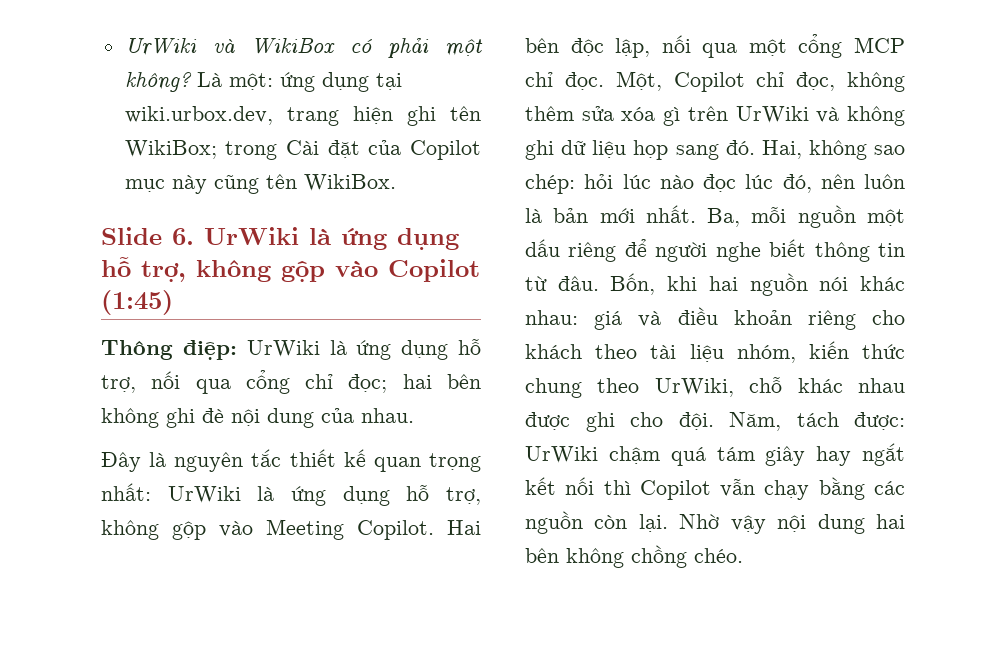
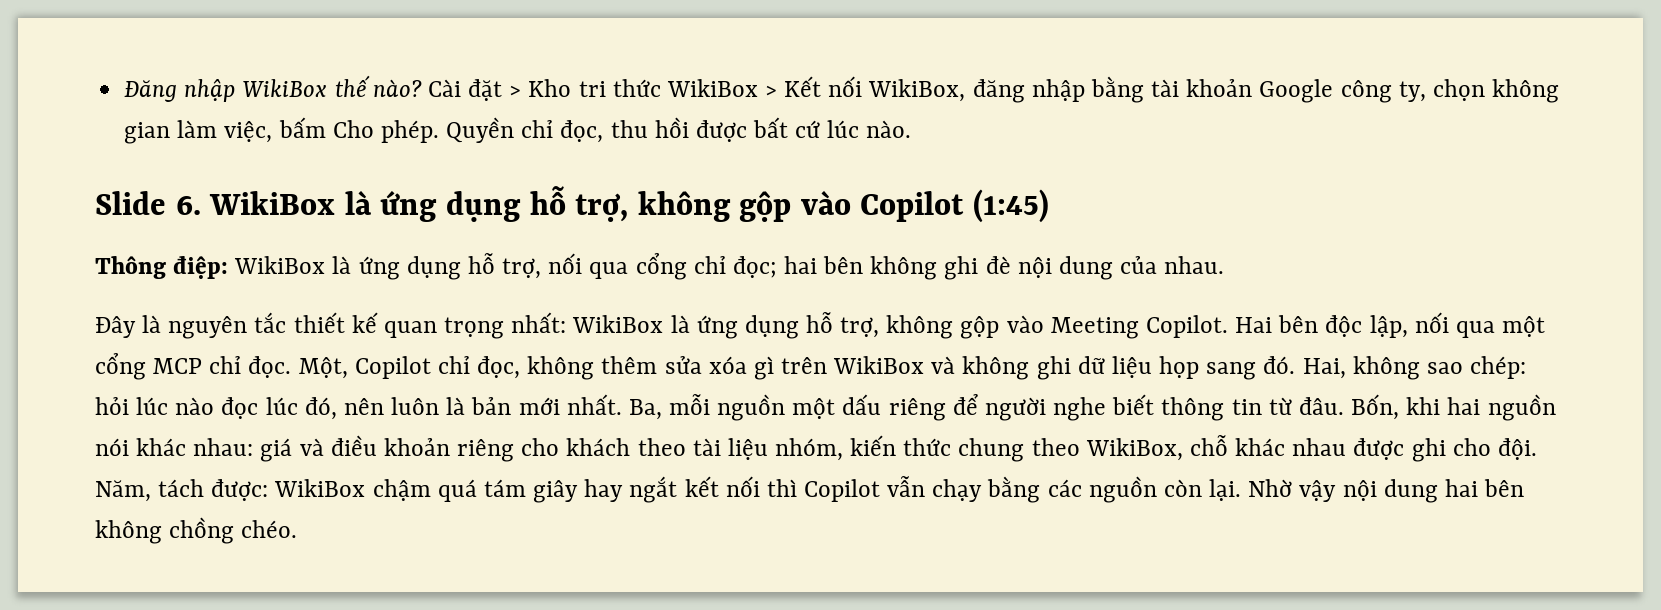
- UrWiki và WikiBox có phải một không? Là một: ứng dụng tại wiki.urbox.dev, trang hiện ghi tên WikiBox; trong Cài đặt của Copilot mục này cũng tên WikiBox.
+ Đăng nhập WikiBox thế nào? Cài đặt > Kho tri thức WikiBox > Kết nối WikiBox, đăng nhập bằng tài khoản Google công ty, chọn không gian làm việc, bấm Cho phép. Quyền chỉ đọc, thu hồi được bất cứ lúc nào.
- Slide 6. UrWiki là ứng dụng hỗ trợ, không gộp vào Copilot (1:45)
+ Slide 6. WikiBox là ứng dụng hỗ trợ, không gộp vào Copilot (1:45)
- Thông điệp: UrWiki là ứng dụng hỗ trợ, nối qua cổng chỉ đọc; hai bên không ghi đè nội dung của nhau.
+ Thông điệp: WikiBox là ứng dụng hỗ trợ, nối qua cổng chỉ đọc; hai bên không ghi đè nội dung của nhau.
- Đây là nguyên tắc thiết kế quan trọng nhất: UrWiki là ứng dụng hỗ trợ, không gộp vào Meeting Copilot.
+ Đây là nguyên tắc thiết kế quan trọng nhất: WikiBox là ứng dụng hỗ trợ, không gộp vào Meeting Copilot.
- Một, Copilot chỉ đọc, không thêm sửa xóa gì trên UrWiki và không ghi dữ liệu họp sang đó.
+ Một, Copilot chỉ đọc, không thêm sửa xóa gì trên WikiBox và không ghi dữ liệu họp sang đó.
- Bốn, khi hai nguồn nói khác nhau: giá và điều khoản riêng cho khách theo tài liệu nhóm, kiến thức chung theo UrWiki, chỗ khác nhau được ghi cho đội.
+ Bốn, khi hai nguồn nói khác nhau: giá và điều khoản riêng cho khách theo tài liệu nhóm, kiến thức chung theo WikiBox, chỗ khác nhau được ghi cho đội.
- Năm, tách được: UrWiki chậm quá tám giây hay ngắt kết nối thì Copilot vẫn chạy bằng các nguồn còn lại.
+ Năm, tách được: WikiBox chậm quá tám giây hay ngắt kết nối thì Copilot vẫn chạy bằng các nguồn còn lại.

